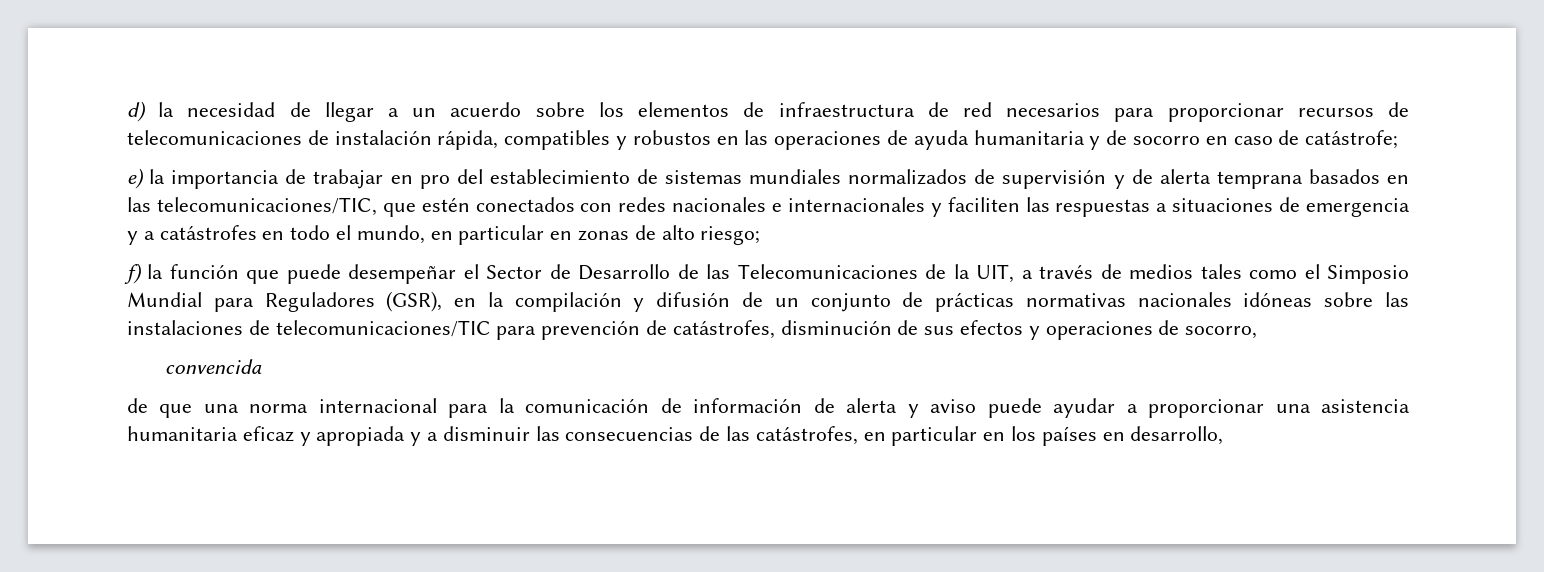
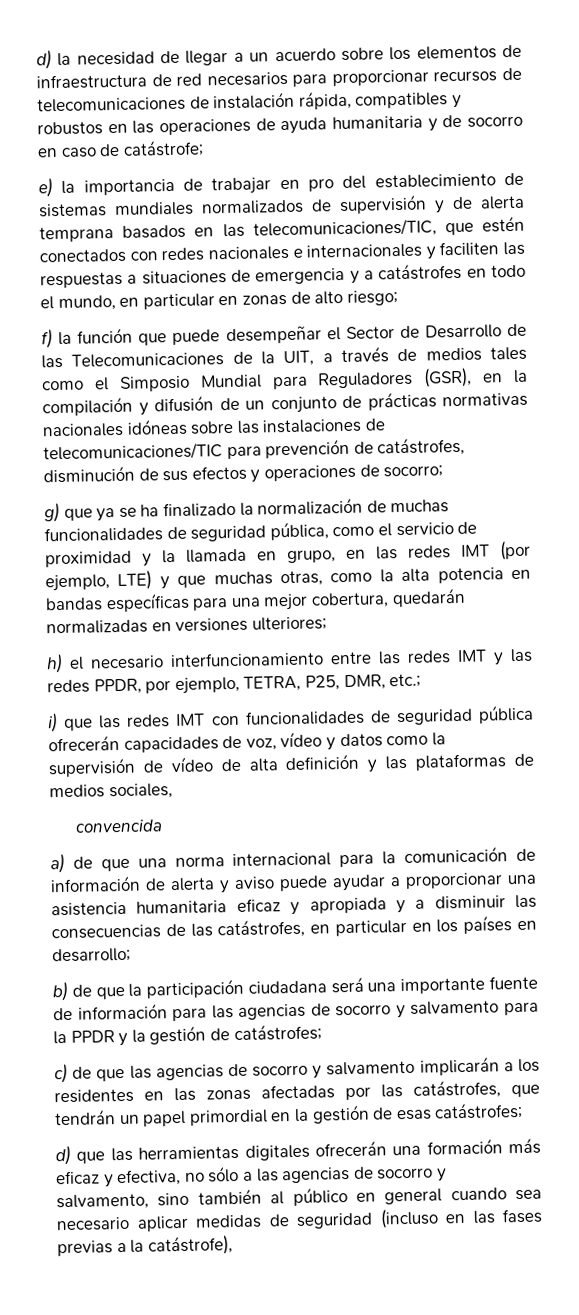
- f) la función que puede desempeñar el Sector de Desarrollo de las Telecomunicaciones de la UIT, a través de medios tales como el Simposio Mundial para Reguladores (GSR), en la compilación y difusión de un conjunto de prácticas normativas nacionales idóneas sobre las instalaciones de telecomunicaciones/TIC para prevención de catástrofes, disminución de sus efectos y operaciones de socorro,
+ f) la función que puede desempeñar el Sector de Desarrollo de las Telecomunicaciones de la UIT, a través de medios tales como el Simposio Mundial para Reguladores (GSR), en la compilación y difusión de un conjunto de prácticas normativas nacionales idóneas sobre las instalaciones de telecomunicaciones/TIC para prevención de catástrofes, disminución de sus efectos y operaciones de socorro;
+ g) que ya se ha finalizado la normalización de muchas funcionalidades de seguridad pública, como el servicio de proximidad y la llamada en grupo, en las redes IMT (por ejemplo, LTE) y que muchas otras, como la alta potencia en bandas específicas para una mejor cobertura, quedarán normalizadas en versiones ulteriores;
+ h) el necesario interfuncionamiento entre las redes IMT y las redes PPDR, por ejemplo, TETRA, P25, DMR, etc.;
+ i) que las redes IMT con funcionalidades de seguridad pública ofrecerán capacidades de voz, vídeo y datos como la supervisión de vídeo de alta definición y las plataformas de medios sociales,
- de que una norma internacional para la comunicación de información de alerta y aviso puede ayudar a proporcionar una asistencia humanitaria eficaz y apropiada y a disminuir las consecuencias de las catástrofes, en particular en los países en desarrollo,
+ a) de que una norma internacional para la comunicación de información de alerta y aviso puede ayudar a proporcionar una asistencia humanitaria eficaz y apropiada y a disminuir las consecuencias de las catástrofes, en particular en los países en desarrollo;
+ b) de que la participación ciudadana será una importante fuente de información para las agencias de socorro y salvamento para la PPDR y la gestión de catástrofes;
+ c) de que las agencias de socorro y salvamento implicarán a los residentes en las zonas afectadas por las catástrofes, que tendrán un papel primordial en la gestión de esas catástrofes;
+ d) que las herramientas digitales ofrecerán una formación más eficaz y efectiva, no sólo a las agencias de socorro y salvamento, sino también al público en general cuando sea necesario aplicar medidas de seguridad (incluso en las fases previas a la catástrofe),

